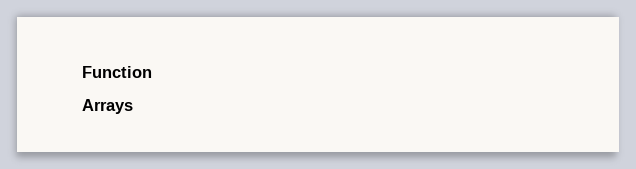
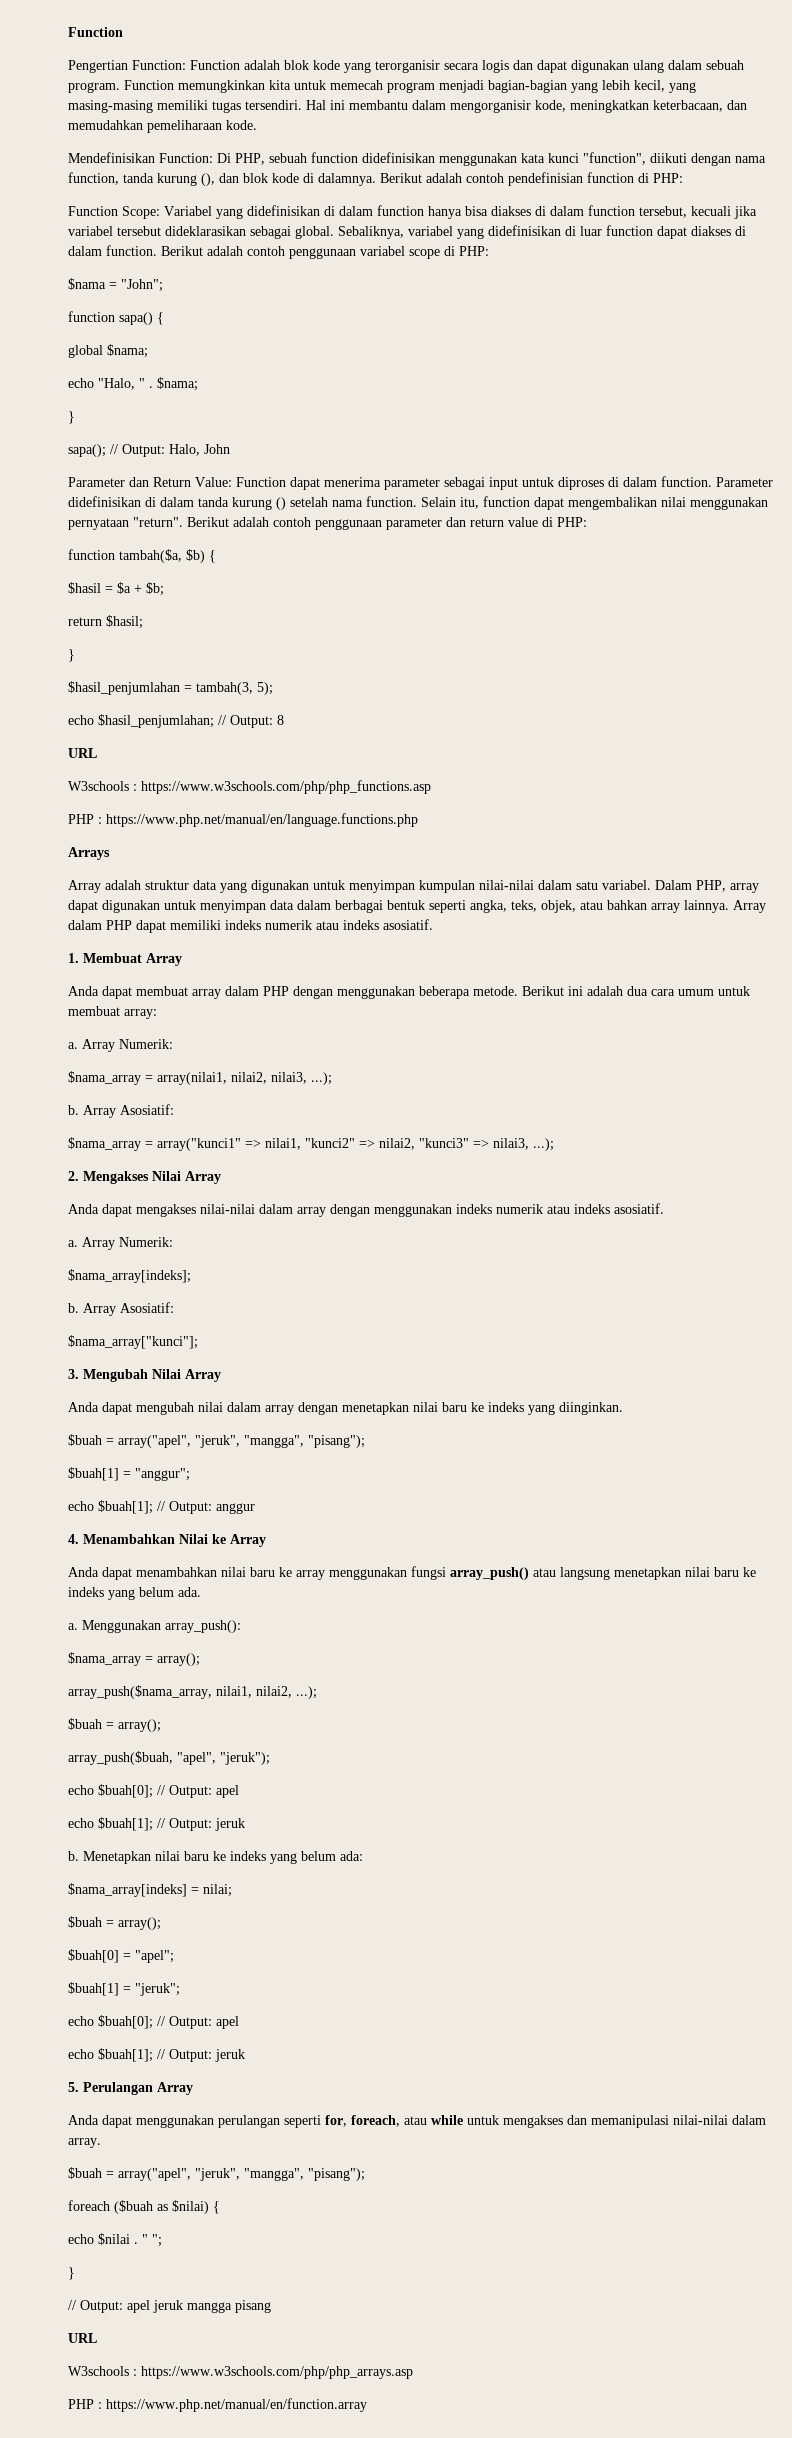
+ Pengertian Function: Function adalah blok kode yang terorganisir secara logis dan dapat digunakan ulang dalam sebuah program. Function memungkinkan kita untuk memecah program menjadi bagian-bagian yang lebih kecil, yang masing-masing memiliki tugas tersendiri. Hal ini membantu dalam mengorganisir kode, meningkatkan keterbacaan, dan memudahkan pemeliharaan kode.
+ Mendefinisikan Function: Di PHP, sebuah function didefinisikan menggunakan kata kunci "function", diikuti dengan nama function, tanda kurung (), dan blok kode di dalamnya. Berikut adalah contoh pendefinisian function di PHP:
+ Function Scope: Variabel yang didefinisikan di dalam function hanya bisa diakses di dalam function tersebut, kecuali jika variabel tersebut dideklarasikan sebagai global. Sebaliknya, variabel yang didefinisikan di luar function dapat diakses di dalam function. Berikut adalah contoh penggunaan variabel scope di PHP:
+ $nama = "John";
+ function sapa() {
+ global $nama;
+ echo "Halo, " . $nama;
+ }
+ sapa(); // Output: Halo, John
+ Parameter dan Return Value: Function dapat menerima parameter sebagai input untuk diproses di dalam function. Parameter didefinisikan di dalam tanda kurung () setelah nama function. Selain itu, function dapat mengembalikan nilai menggunakan pernyataan "return". Berikut adalah contoh penggunaan parameter dan return value di PHP:
+ function tambah($a, $b) {
+ $hasil = $a + $b;
+ return $hasil;
+ }
+ $hasil_penjumlahan = tambah(3, 5);
+ echo $hasil_penjumlahan; // Output: 8
+ URL
+ W3schools : https://www.w3schools.com/php/php_functions.asp
+ PHP : https://www.php.net/manual/en/language.functions.php
  Arrays
+ Array adalah struktur data yang digunakan untuk menyimpan kumpulan nilai-nilai dalam satu variabel. Dalam PHP, array dapat digunakan untuk menyimpan data dalam berbagai bentuk seperti angka, teks, objek, atau bahkan array lainnya. Array dalam PHP dapat memiliki indeks numerik atau indeks asosiatif.
+ 1. Membuat Array
+ Anda dapat membuat array dalam PHP dengan menggunakan beberapa metode. Berikut ini adalah dua cara umum untuk membuat array:
+ a. Array Numerik:
+ $nama_array = array(nilai1, nilai2, nilai3, ...);
+ b. Array Asosiatif:
+ $nama_array = array("kunci1" => nilai1, "kunci2" => nilai2, "kunci3" => nilai3, ...);
+ 2. Mengakses Nilai Array
+ Anda dapat mengakses nilai-nilai dalam array dengan menggunakan indeks numerik atau indeks asosiatif.
+ a. Array Numerik:
+ $nama_array[indeks];
+ b. Array Asosiatif:
+ $nama_array["kunci"];
+ 3. Mengubah Nilai Array
+ Anda dapat mengubah nilai dalam array dengan menetapkan nilai baru ke indeks yang diinginkan.
+ $buah = array("apel", "jeruk", "mangga", "pisang");
+ $buah[1] = "anggur";
+ echo $buah[1]; // Output: anggur
+ 4. Menambahkan Nilai ke Array
+ Anda dapat menambahkan nilai baru ke array menggunakan fungsi array_push() atau langsung menetapkan nilai baru ke indeks yang belum ada.
+ a. Menggunakan array_push():
+ $nama_array = array();
+ array_push($nama_array, nilai1, nilai2, ...);
+ $buah = array();
+ array_push($buah, "apel", "jeruk");
+ echo $buah[0]; // Output: apel
+ echo $buah[1]; // Output: jeruk
+ b. Menetapkan nilai baru ke indeks yang belum ada:
+ $nama_array[indeks] = nilai;
+ $buah = array();
+ $buah[0] = "apel";
+ $buah[1] = "jeruk";
+ echo $buah[0]; // Output: apel
+ echo $buah[1]; // Output: jeruk
+ 5. Perulangan Array
+ Anda dapat menggunakan perulangan seperti for, foreach, atau while untuk mengakses dan memanipulasi nilai-nilai dalam array.
+ $buah = array("apel", "jeruk", "mangga", "pisang");
+ foreach ($buah as $nilai) {
+ echo $nilai . " ";
+ }
+ // Output: apel jeruk mangga pisang
+ URL
+ W3schools : https://www.w3schools.com/php/php_arrays.asp
+ PHP : https://www.php.net/manual/en/function.array

